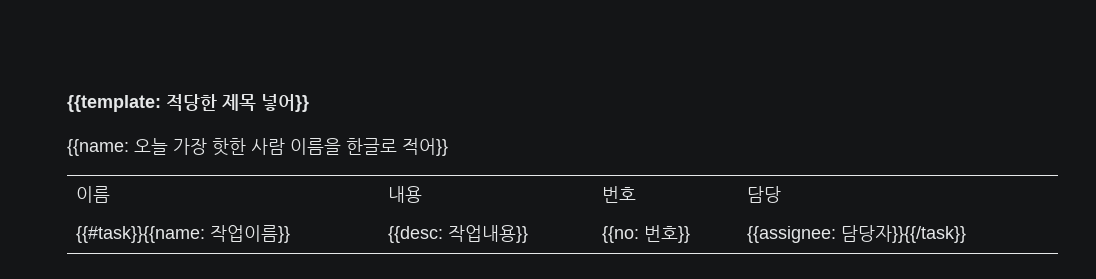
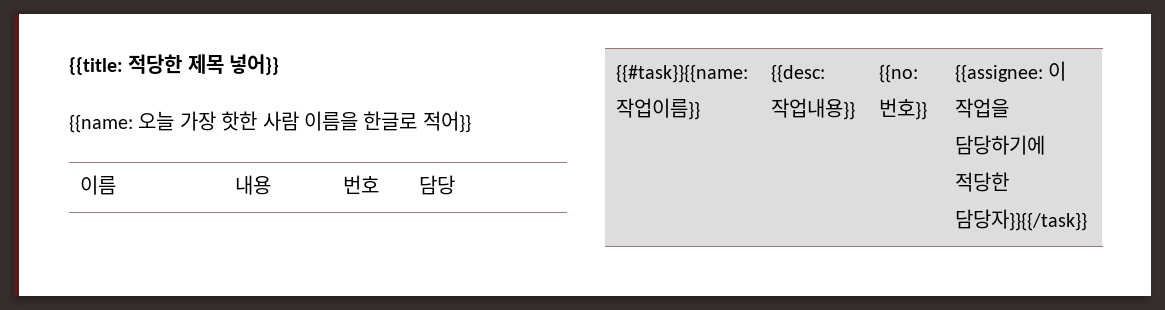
- {{template: 적당한 제목 넣어}}
+ {{title: 적당한 제목 넣어}}
- {{#task}}{{name: 작업이름}} | {{desc: 작업내용}} | {{no: 번호}} | {{assignee: 담당자}}{{/task}}
+ {{#task}}{{name: 작업이름}} | {{desc: 작업내용}} | {{no: 번호}} | {{assignee: 이 작업을 담당하기에 적당한 담당자}}{{/task}}

